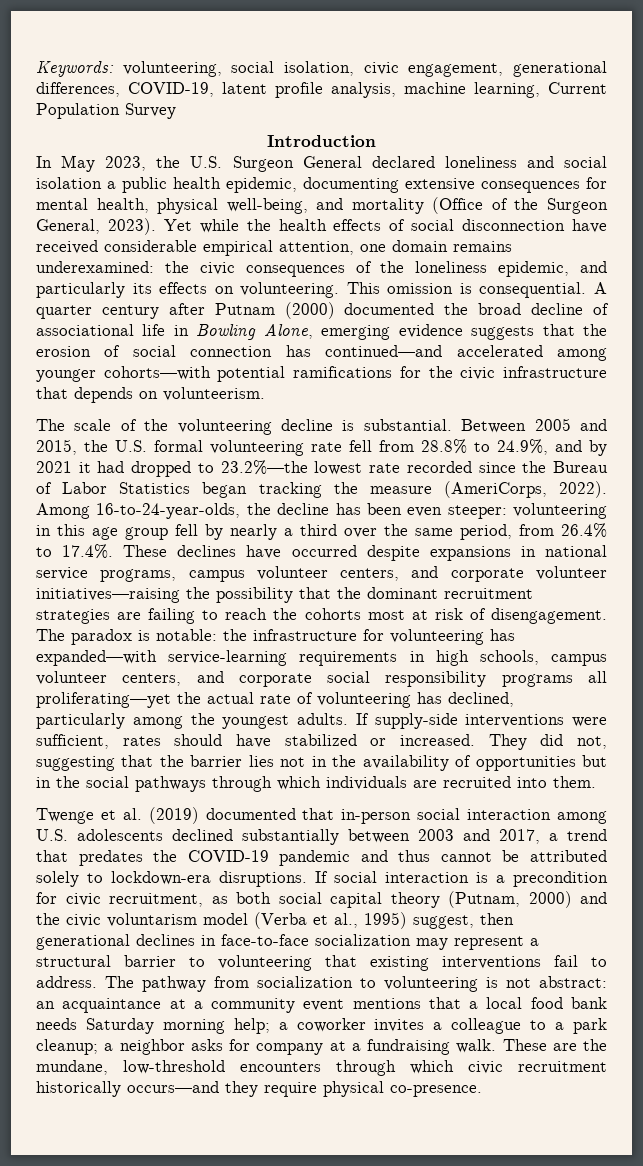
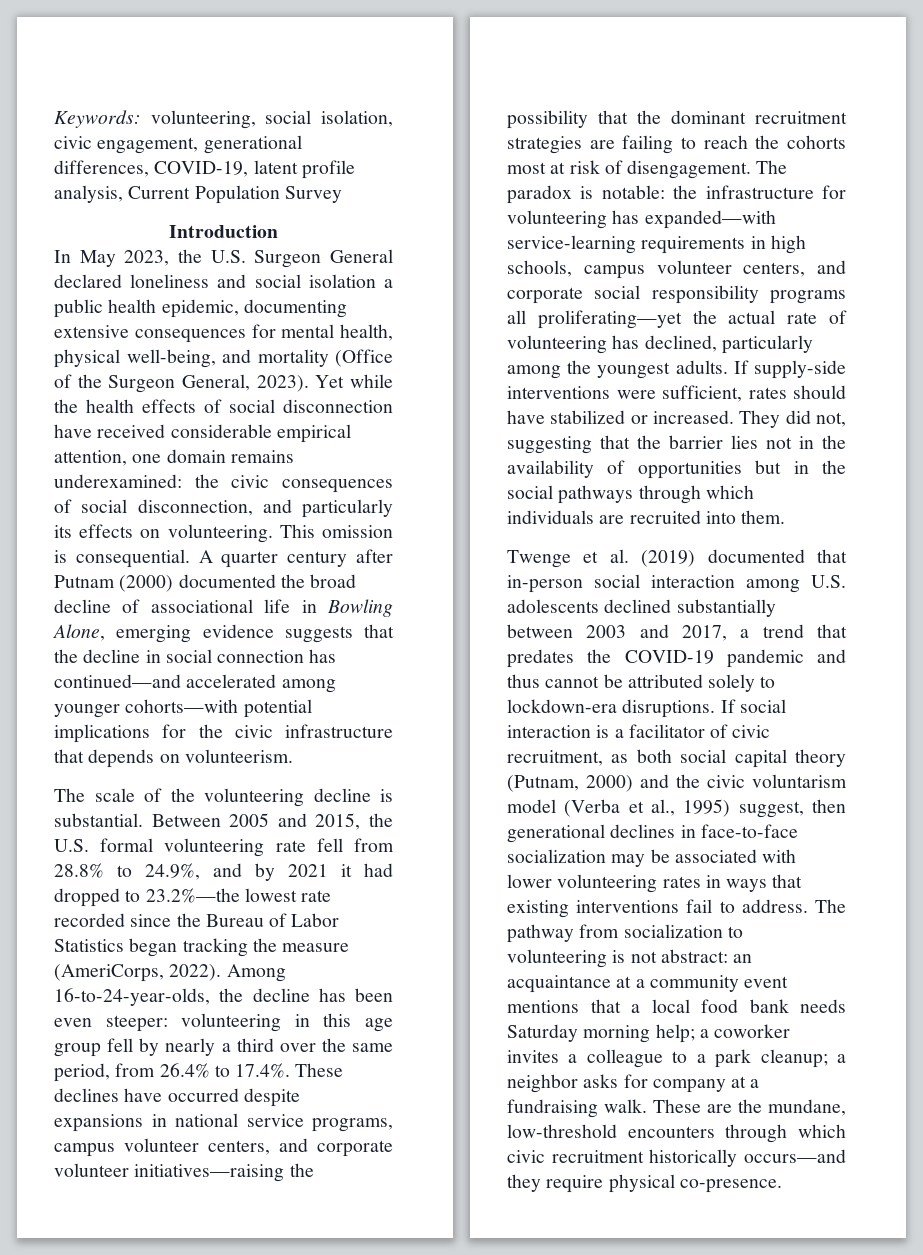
- Keywords: volunteering, social isolation, civic engagement, generational differences, COVID-19, latent profile analysis, machine learning, Current Population Survey
+ Keywords: volunteering, social isolation, civic engagement, generational differences, COVID-19, latent profile analysis, Current Population Survey
- Yet while the health effects of social disconnection have received considerable empirical attention, one domain remains underexamined: the civic consequences of the loneliness epidemic, and particularly its effects on volunteering.
+ Yet while the health effects of social disconnection have received considerable empirical attention, one domain remains underexamined: the civic consequences of social disconnection, and particularly its effects on volunteering.
- A quarter century after Putnam (2000) documented the broad decline of associational life in Bowling Alone, emerging evidence suggests that the erosion of social connection has continued—and accelerated among younger cohorts—with potential ramifications for the civic infrastructure that depends on volunteerism.
+ A quarter century after Putnam (2000) documented the broad decline of associational life in Bowling Alone, emerging evidence suggests that the decline in social connection has continued—and accelerated among younger cohorts—with potential implications for the civic infrastructure that depends on volunteerism.
- If social interaction is a precondition for civic recruitment, as both social capital theory (Putnam, 2000) and the civic voluntarism model (Verba et al., 1995) suggest, then generational declines in face-to-face socialization may represent a structural barrier to volunteering that existing interventions fail to address.
+ If social interaction is a facilitator of civic recruitment, as both social capital theory (Putnam, 2000) and the civic voluntarism model (Verba et al., 1995) suggest, then generational declines in face-to-face socialization may be associated with lower volunteering rates in ways that existing interventions fail to address.

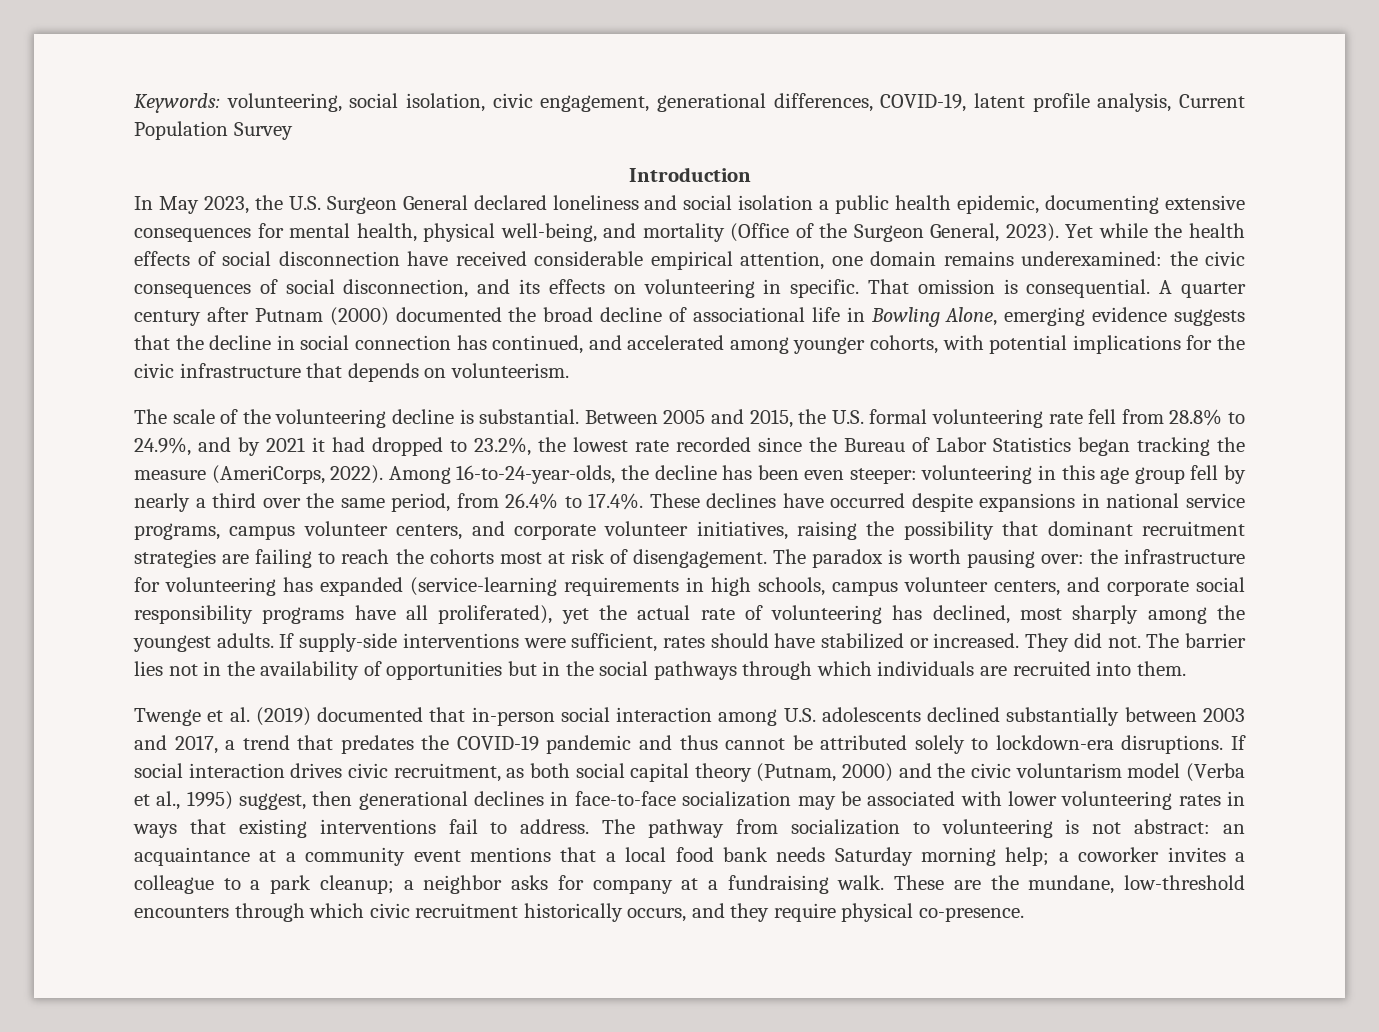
- Yet while the health effects of social disconnection have received considerable empirical attention, one domain remains underexamined: the civic consequences of social disconnection, and particularly its effects on volunteering. This omission is consequential.
+ Yet while the health effects of social disconnection have received considerable empirical attention, one domain remains underexamined: the civic consequences of social disconnection, and its effects on volunteering in specific. That omission is consequential.
- A quarter century after Putnam (2000) documented the broad decline of associational life in Bowling Alone, emerging evidence suggests that the decline in social connection has continued—and accelerated among younger cohorts—with potential implications for the civic infrastructure that depends on volunteerism.
+ A quarter century after Putnam (2000) documented the broad decline of associational life in Bowling Alone, emerging evidence suggests that the decline in social connection has continued, and accelerated among younger cohorts, with potential implications for the civic infrastructure that depends on volunteerism.
- Between 2005 and 2015, the U.S. formal volunteering rate fell from 28.8% to 24.9%, and by 2021 it had dropped to 23.2%—the lowest rate recorded since the Bureau of Labor Statistics began tracking the measure (AmeriCorps, 2022).
+ Between 2005 and 2015, the U.S. formal volunteering rate fell from 28.8% to 24.9%, and by 2021 it had dropped to 23.2%, the lowest rate recorded since the Bureau of Labor Statistics began tracking the measure (AmeriCorps, 2022).
- Among 16-to-24-year-olds, the decline has been even steeper: volunteering in this age group fell by nearly a third over the same period, from 26.4% to 17.4%. These declines have occurred despite expansions in national service programs, campus volunteer centers, and corporate volunteer initiatives—raising the possibility that the dominant recruitment strategies are failing to reach the cohorts most at risk of disengagement.
+ Among 16-to-24-year-olds, the decline has been even steeper: volunteering in this age group fell by nearly a third over the same period, from 26.4% to 17.4%. These declines have occurred despite expansions in national service programs, campus volunteer centers, and corporate volunteer initiatives, raising the possibility that dominant recruitment strategies are failing to reach the cohorts most at risk of disengagement.
- The paradox is notable: the infrastructure for volunteering has expanded—with service-learning requirements in high schools, campus volunteer centers, and corporate social responsibility programs all proliferating—yet the actual rate of volunteering has declined, particularly among the youngest adults.
+ The paradox is worth pausing over: the infrastructure for volunteering has expanded (service-learning requirements in high schools, campus volunteer centers, and corporate social responsibility programs have all proliferated), yet the actual rate of volunteering has declined, most sharply among the youngest adults.
- They did not, suggesting that the barrier lies not in the availability of opportunities but in the social pathways through which individuals are recruited into them.
+ They did not. The barrier lies not in the availability of opportunities but in the social pathways through which individuals are recruited into them.
- If social interaction is a facilitator of civic recruitment, as both social capital theory (Putnam, 2000) and the civic voluntarism model (Verba et al., 1995) suggest, then generational declines in face-to-face socialization may be associated with lower volunteering rates in ways that existing interventions fail to address.
+ If social interaction drives civic recruitment, as both social capital theory (Putnam, 2000) and the civic voluntarism model (Verba et al., 1995) suggest, then generational declines in face-to-face socialization may be associated with lower volunteering rates in ways that existing interventions fail to address.
- These are the mundane, low-threshold encounters through which civic recruitment historically occurs—and they require physical co-presence.
+ These are the mundane, low-threshold encounters through which civic recruitment historically occurs, and they require physical co-presence.

